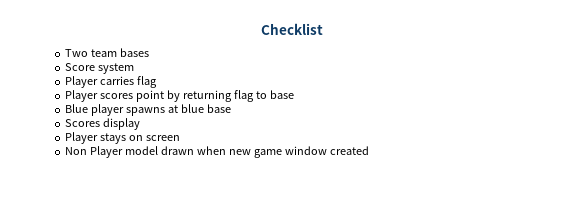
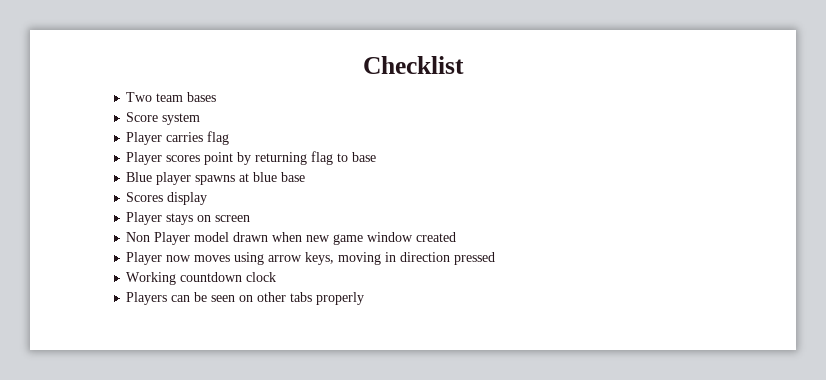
+ Player now moves using arrow keys, moving in direction pressed
+ Working countdown clock
+ Players can be seen on other tabs properly

